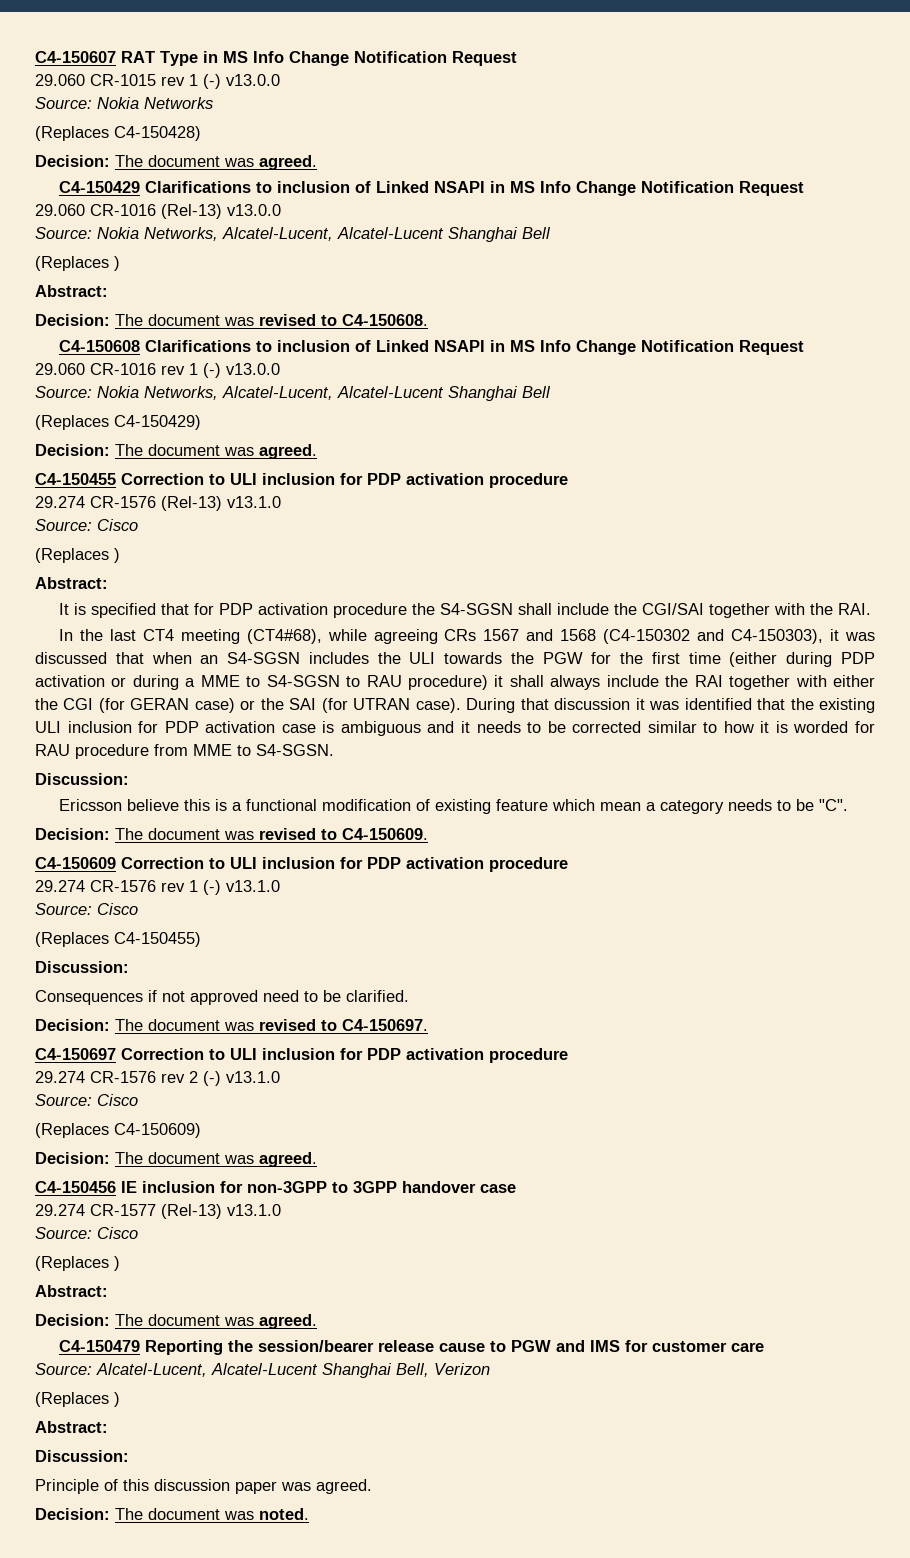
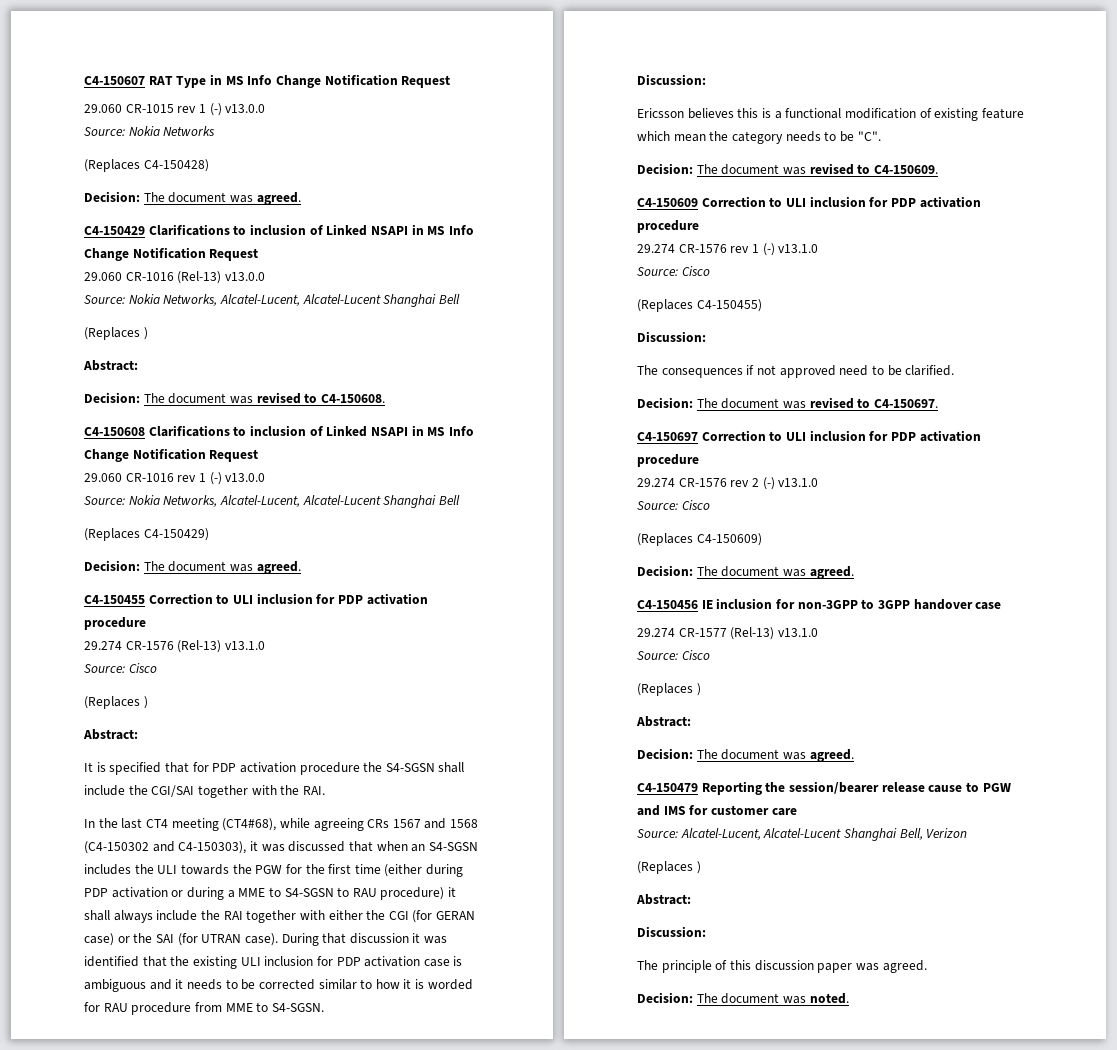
- Ericsson believe this is a functional modification of existing feature which mean a category needs to be "C".
+ Ericsson believes this is a functional modification of existing feature which mean the category needs to be "C".
- Consequences if not approved need to be clarified.
+ The consequences if not approved need to be clarified.
- Principle of this discussion paper was agreed.
+ The principle of this discussion paper was agreed.

